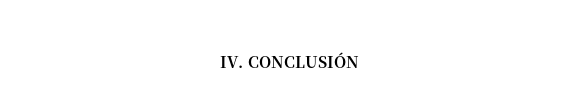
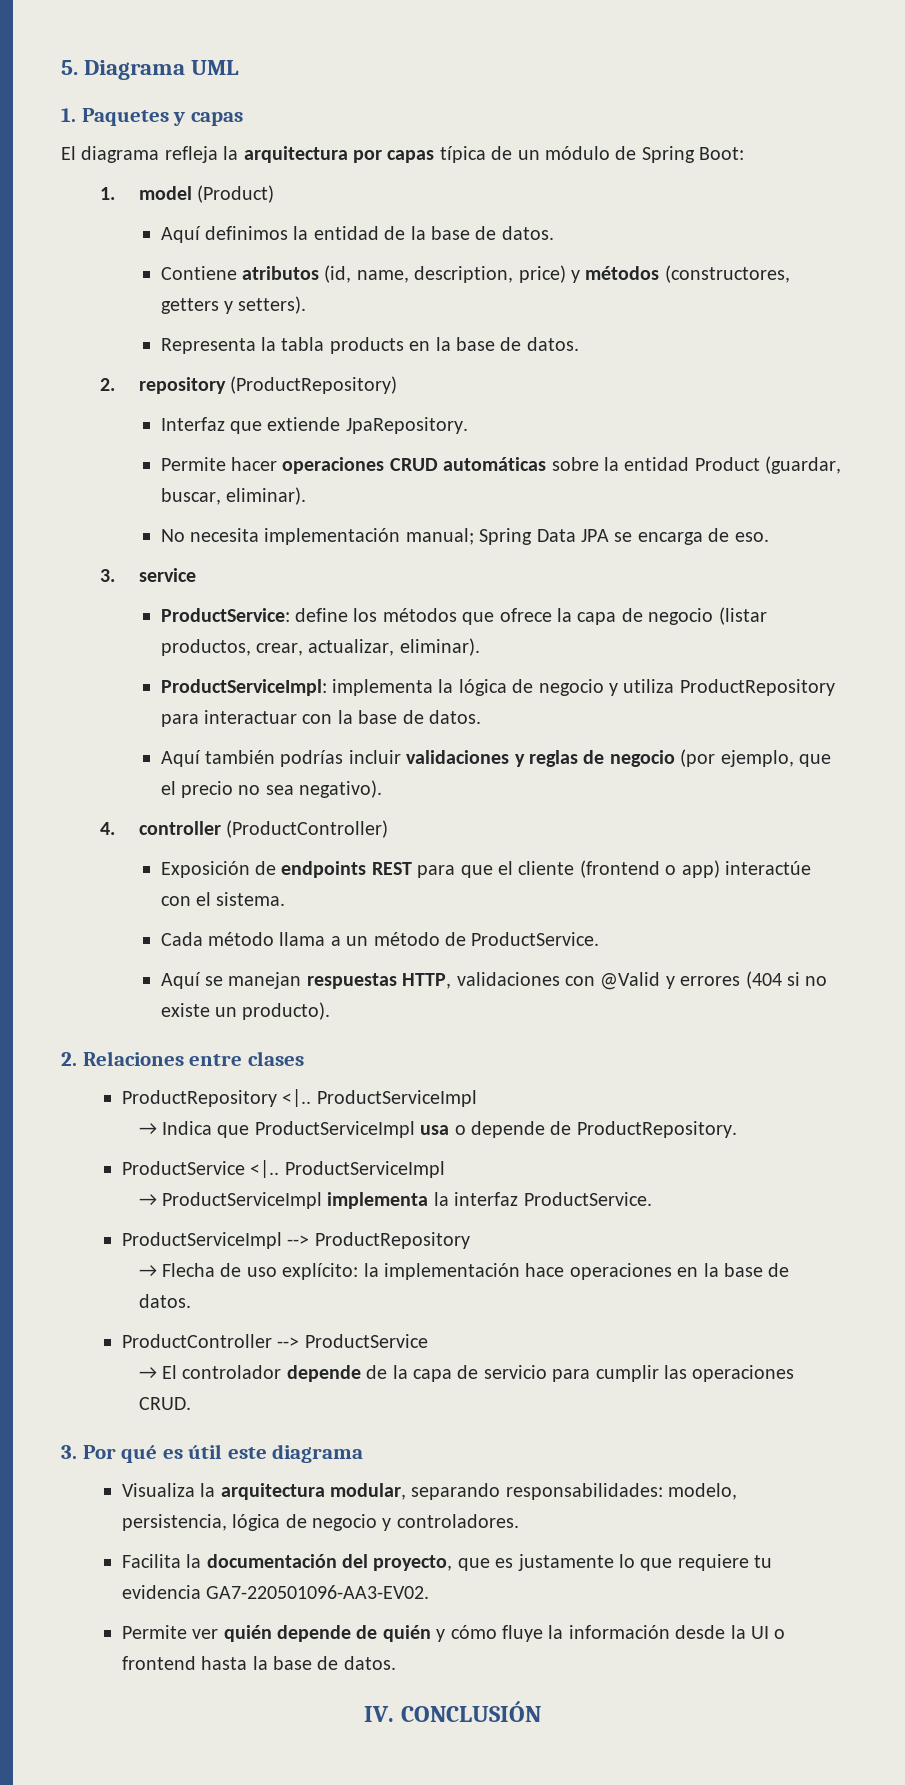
+ 5. Diagrama UML
+ 1. Paquetes y capas
+ El diagrama refleja la arquitectura por capas típica de un módulo de Spring Boot:
+ 1. model (Product)
+ Aquí definimos la entidad de la base de datos.
+ Contiene atributos (id, name, description, price) y métodos (constructores, getters y setters).
+ Representa la tabla products en la base de datos.
+ 2. repository (ProductRepository)
+ Interfaz que extiende JpaRepository.
+ Permite hacer operaciones CRUD automáticas sobre la entidad Product (guardar, buscar, eliminar).
+ No necesita implementación manual; Spring Data JPA se encarga de eso.
+ 3. service
+ ProductService: define los métodos que ofrece la capa de negocio (listar productos, crear, actualizar, eliminar).
+ ProductServiceImpl: implementa la lógica de negocio y utiliza ProductRepository para interactuar con la base de datos.
+ Aquí también podrías incluir validaciones y reglas de negocio (por ejemplo, que el precio no sea negativo).
+ 4. controller (ProductController)
+ Exposición de endpoints REST para que el cliente (frontend o app) interactúe con el sistema.
+ Cada método llama a un método de ProductService.
+ Aquí se manejan respuestas HTTP, validaciones con @Valid y errores (404 si no existe un producto).
+ 2. Relaciones entre clases
+ ProductRepository <|.. ProductServiceImpl
+ → Indica que ProductServiceImpl usa o depende de ProductRepository.
+ ProductService <|.. ProductServiceImpl
+ → ProductServiceImpl implementa la interfaz ProductService.
+ ProductServiceImpl --> ProductRepository
+ → Flecha de uso explícito: la implementación hace operaciones en la base de datos.
+ ProductController --> ProductService
+ → El controlador depende de la capa de servicio para cumplir las operaciones CRUD.
+ 3. Por qué es útil este diagrama
+ Visualiza la arquitectura modular, separando responsabilidades: modelo, persistencia, lógica de negocio y controladores.
+ Facilita la documentación del proyecto, que es justamente lo que requiere tu evidencia GA7-220501096-AA3-EV02.
+ Permite ver quién depende de quién y cómo fluye la información desde la UI o frontend hasta la base de datos.

